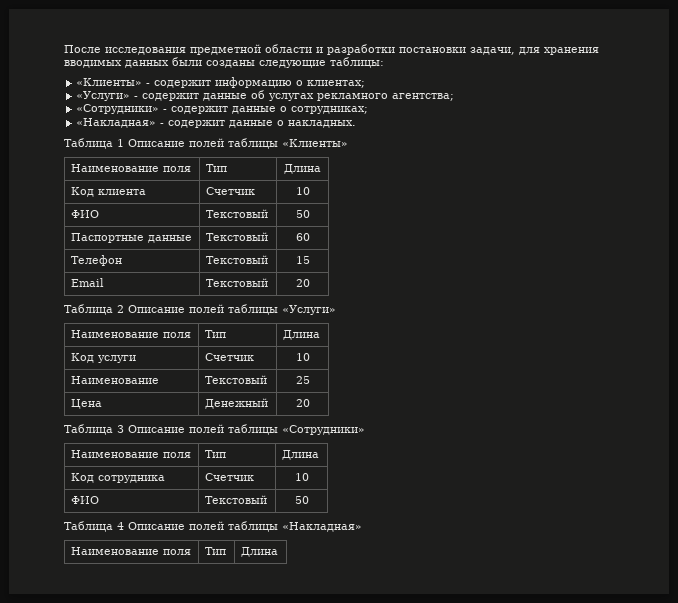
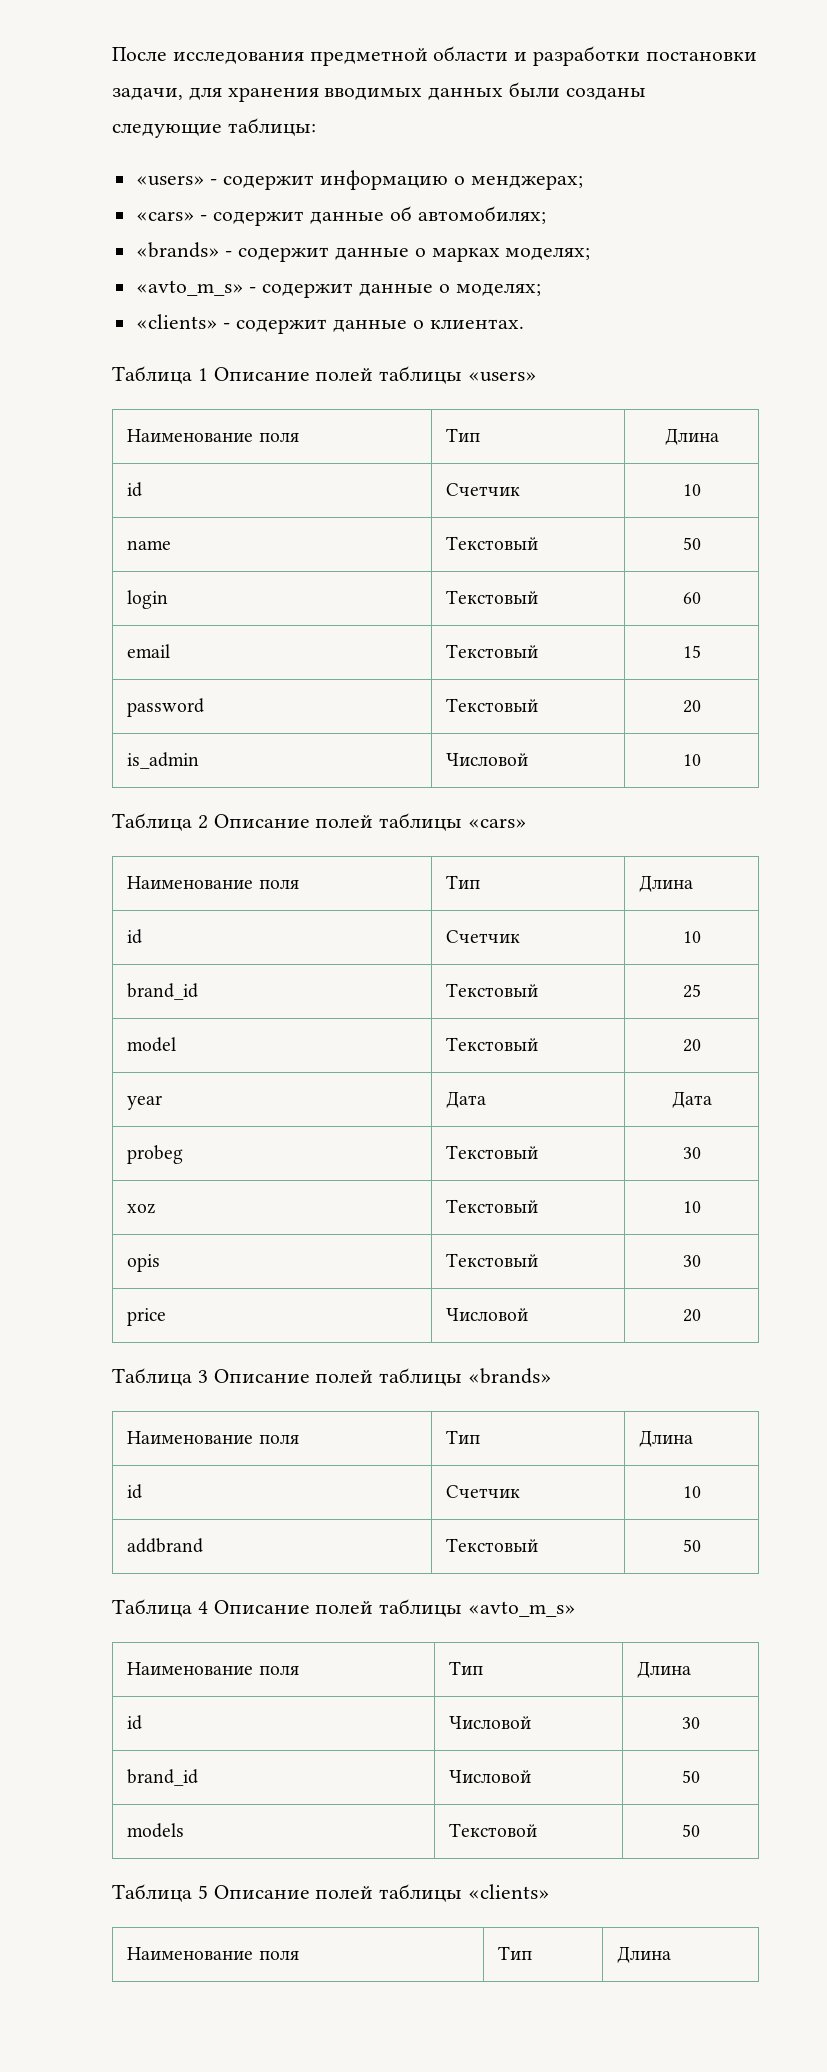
- «Клиенты» - содержит информацию о клиентах;
- «Услуги» - содержит данные об услугах рекламного агентства;
- «Сотрудники» - содержит данные о сотрудниках;
- «Накладная» - содержит данные о накладных.
+ «users» - содержит информацию о менджерах;
+ «cars» - содержит данные об автомобилях;
+ «brands» - содержит данные о марках моделях;
+ «avto_m_s» - содержит данные о моделях;
+ «clients» - содержит данные о клиентах.
- Таблица 1 Описание полей таблицы «Клиенты»
+ Таблица 1 Описание полей таблицы «users»
  Наименование поля | Тип | Длина
- Код клиента | Счетчик | 10
- ФИО | Текстовый | 50
- Паспортные данные | Текстовый | 60
+ id | Счетчик | 10
+ name | Текстовый | 50
+ login | Текстовый | 60
- Телефон | Текстовый | 15
+ email | Текстовый | 15
- Email | Текстовый | 20
+ password | Текстовый | 20
+ is_admin | Числовой | 10
- Таблица 2 Описание полей таблицы «Услуги»
+ Таблица 2 Описание полей таблицы «cars»
  Наименование поля | Тип | Длина
- Код услуги | Счетчик | 10
- Наименование | Текстовый | 25
+ id | Счетчик | 10
+ brand_id | Текстовый | 25
- Цена | Денежный | 20
+ model | Текстовый | 20
+ year | Дата | Дата
+ probeg | Текстовый | 30
+ xoz | Текстовый | 10
+ opis | Текстовый | 30
+ price | Числовой | 20
- Таблица 3 Описание полей таблицы «Сотрудники»
+ Таблица 3 Описание полей таблицы «brands»
  Наименование поля | Тип | Длина
- Код сотрудника | Счетчик | 10
- ФИО | Текстовый | 50
+ id | Счетчик | 10
+ addbrand | Текстовый | 50
- Таблица 4 Описание полей таблицы «Накладная»
+ Таблица 4 Описание полей таблицы «avto_m_s»
+ Наименование поля | Тип | Длина
+ id | Числовой | 30
+ brand_id | Числовой | 50
+ models | Текстовой | 50
+ Таблица 5 Описание полей таблицы «clients»

